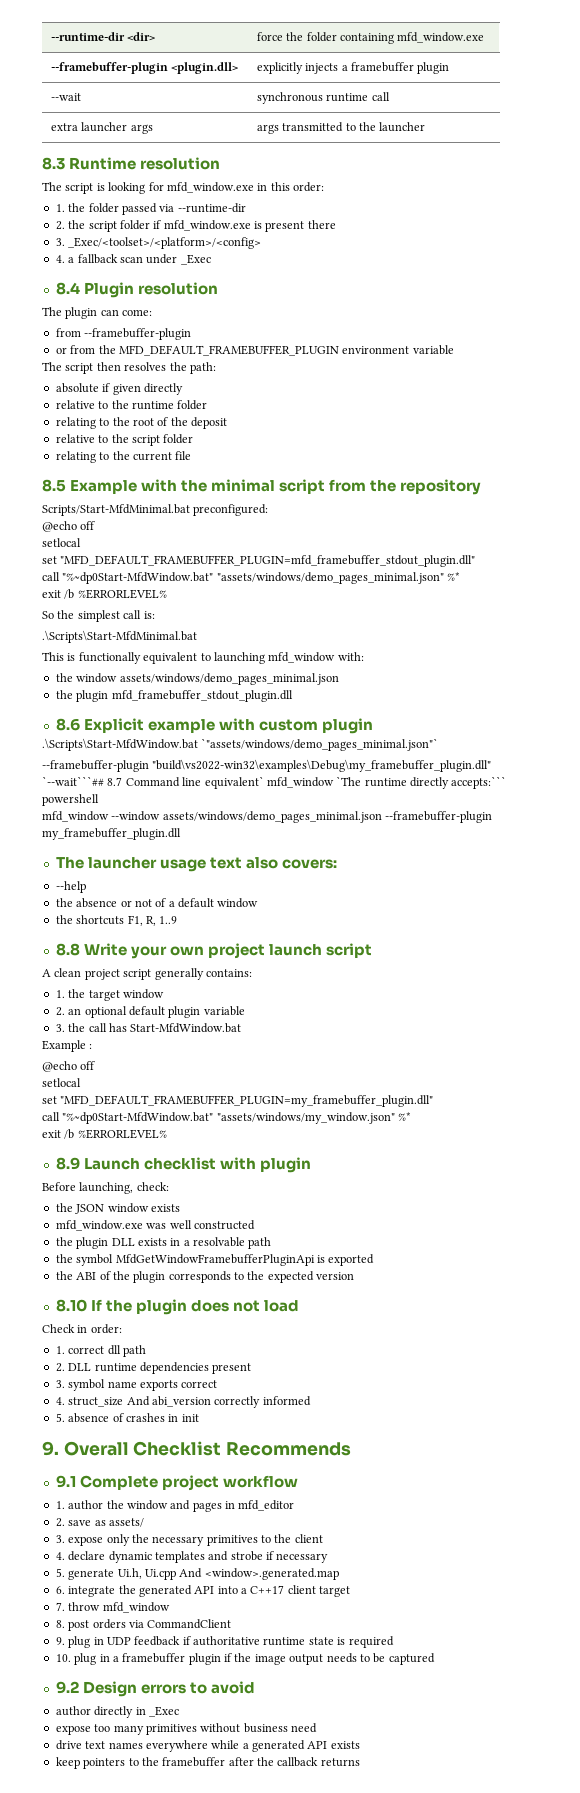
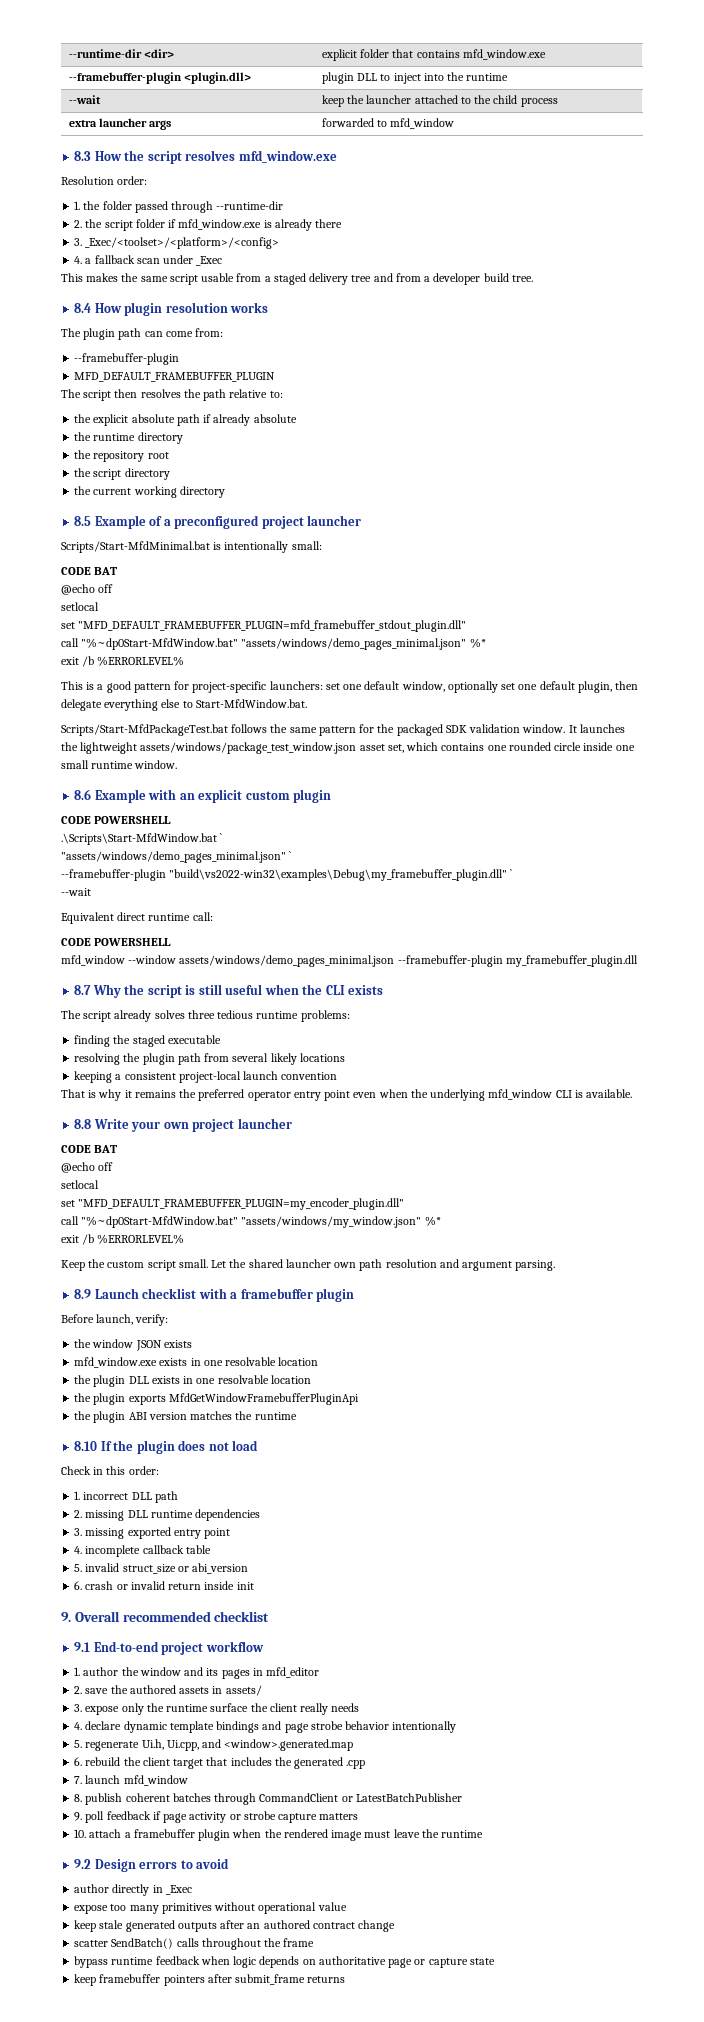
- --runtime-dir <dir> | force the folder containing mfd_window.exe
+ --runtime-dir <dir> | explicit folder that contains mfd_window.exe
- --framebuffer-plugin <plugin.dll> | explicitly injects a framebuffer plugin
- --wait | synchronous runtime call
- extra launcher args | args transmitted to the launcher
- 8.3 Runtime resolution
- The script is looking for mfd_window.exe in this order:
+ --framebuffer-plugin <plugin.dll> | plugin DLL to inject into the runtime
+ --wait | keep the launcher attached to the child process
+ extra launcher args | forwarded to mfd_window
+ 8.3 How the script resolves mfd_window.exe
+ Resolution order:
- 1. the folder passed via --runtime-dir
+ 1. the folder passed through --runtime-dir
- 2. the script folder if mfd_window.exe is present there
+ 2. the script folder if mfd_window.exe is already there
+ This makes the same script usable from a staged delivery tree and from a developer build tree.
- 8.4 Plugin resolution
+ 8.4 How plugin resolution works
- The plugin can come:
- from --framebuffer-plugin
- or from the MFD_DEFAULT_FRAMEBUFFER_PLUGIN environment variable
+ The plugin path can come from:
+ --framebuffer-plugin
+ MFD_DEFAULT_FRAMEBUFFER_PLUGIN
- The script then resolves the path:
- absolute if given directly
- relative to the runtime folder
- relating to the root of the deposit
- relative to the script folder
- relating to the current file
- 8.5 Example with the minimal script from the repository
- Scripts/Start-MfdMinimal.bat preconfigured:
+ The script then resolves the path relative to:
+ the explicit absolute path if already absolute
+ the runtime directory
+ the repository root
+ the script directory
+ the current working directory
+ 8.5 Example of a preconfigured project launcher
+ Scripts/Start-MfdMinimal.bat is intentionally small:
+ CODE BAT
- So the simplest call is:
- .\Scripts\Start-MfdMinimal.bat
- This is functionally equivalent to launching mfd_window with:
- the window assets/windows/demo_pages_minimal.json
- the plugin mfd_framebuffer_stdout_plugin.dll
- 8.6 Explicit example with custom plugin
+ This is a good pattern for project-specific launchers: set one default window, optionally set one default plugin, then delegate everything else to Start-MfdWindow.bat.
+ Scripts/Start-MfdPackageTest.bat follows the same pattern for the packaged SDK validation window. It launches the lightweight assets/windows/package_test_window.json asset set, which contains one rounded circle inside one small runtime window.
+ 8.6 Example with an explicit custom plugin
+ CODE POWERSHELL
- .\Scripts\Start-MfdWindow.bat `"assets/windows/demo_pages_minimal.json"`
+ .\Scripts\Start-MfdWindow.bat `
+ "assets/windows/demo_pages_minimal.json" `
- --framebuffer-plugin "build\vs2022-win32\examples\Debug\my_framebuffer_plugin.dll" `--wait```## 8.7 Command line equivalent` mfd_window `The runtime directly accepts:``` powershell
+ --framebuffer-plugin "build\vs2022-win32\examples\Debug\my_framebuffer_plugin.dll" `
+ --wait
+ Equivalent direct runtime call:
+ CODE POWERSHELL
- The launcher usage text also covers:
- --help
- the absence or not of a default window
- the shortcuts F1, R, 1..9
+ 8.7 Why the script is still useful when the CLI exists
+ The script already solves three tedious runtime problems:
+ finding the staged executable
+ resolving the plugin path from several likely locations
+ keeping a consistent project-local launch convention
+ That is why it remains the preferred operator entry point even when the underlying mfd_window CLI is available.
- 8.8 Write your own project launch script
- A clean project script generally contains:
- 1. the target window
- 2. an optional default plugin variable
- 3. the call has Start-MfdWindow.bat
- Example :
+ 8.8 Write your own project launcher
+ CODE BAT
  @echo off
  setlocal
- set "MFD_DEFAULT_FRAMEBUFFER_PLUGIN=my_framebuffer_plugin.dll"
+ set "MFD_DEFAULT_FRAMEBUFFER_PLUGIN=my_encoder_plugin.dll"
+ Keep the custom script small. Let the shared launcher own path resolution and argument parsing.
- 8.9 Launch checklist with plugin
+ 8.9 Launch checklist with a framebuffer plugin
- Before launching, check:
- the JSON window exists
+ Before launch, verify:
+ the window JSON exists
- mfd_window.exe was well constructed
+ mfd_window.exe exists in one resolvable location
- the plugin DLL exists in a resolvable path
- the symbol MfdGetWindowFramebufferPluginApi is exported
- the ABI of the plugin corresponds to the expected version
+ the plugin DLL exists in one resolvable location
+ the plugin exports MfdGetWindowFramebufferPluginApi
+ the plugin ABI version matches the runtime
- Check in order:
- 1. correct dll path
+ Check in this order:
+ 1. incorrect DLL path
- 2. DLL runtime dependencies present
- 3. symbol name exports correct
- 4. struct_size And abi_version correctly informed
- 5. absence of crashes in init
+ 2. missing DLL runtime dependencies
+ 3. missing exported entry point
+ 4. incomplete callback table
+ 5. invalid struct_size or abi_version
+ 6. crash or invalid return inside init
- 9. Overall Checklist Recommends
+ 9. Overall recommended checklist
- 9.1 Complete project workflow
+ 9.1 End-to-end project workflow
- 1. author the window and pages in mfd_editor
+ 1. author the window and its pages in mfd_editor
- 2. save as assets/
+ 2. save the authored assets in assets/
- 3. expose only the necessary primitives to the client
+ 3. expose only the runtime surface the client really needs
- 4. declare dynamic templates and strobe if necessary
- 5. generate Ui.h, Ui.cpp And <window>.generated.map
- 6. integrate the generated API into a C++17 client target
+ 4. declare dynamic template bindings and page strobe behavior intentionally
+ 5. regenerate Ui.h, Ui.cpp, and <window>.generated.map
+ 6. rebuild the client target that includes the generated .cpp
- 7. throw mfd_window
+ 7. launch mfd_window
- 8. post orders via CommandClient
- 9. plug in UDP feedback if authoritative runtime state is required
+ 8. publish coherent batches through CommandClient or LatestBatchPublisher
+ 9. poll feedback if page activity or strobe capture matters
- 10. plug in a framebuffer plugin if the image output needs to be captured
+ 10. attach a framebuffer plugin when the rendered image must leave the runtime
- expose too many primitives without business need
- drive text names everywhere while a generated API exists
- keep pointers to the framebuffer after the callback returns
+ expose too many primitives without operational value
+ keep stale generated outputs after an authored contract change
+ scatter SendBatch() calls throughout the frame
+ bypass runtime feedback when logic depends on authoritative page or capture state
+ keep framebuffer pointers after submit_frame returns

